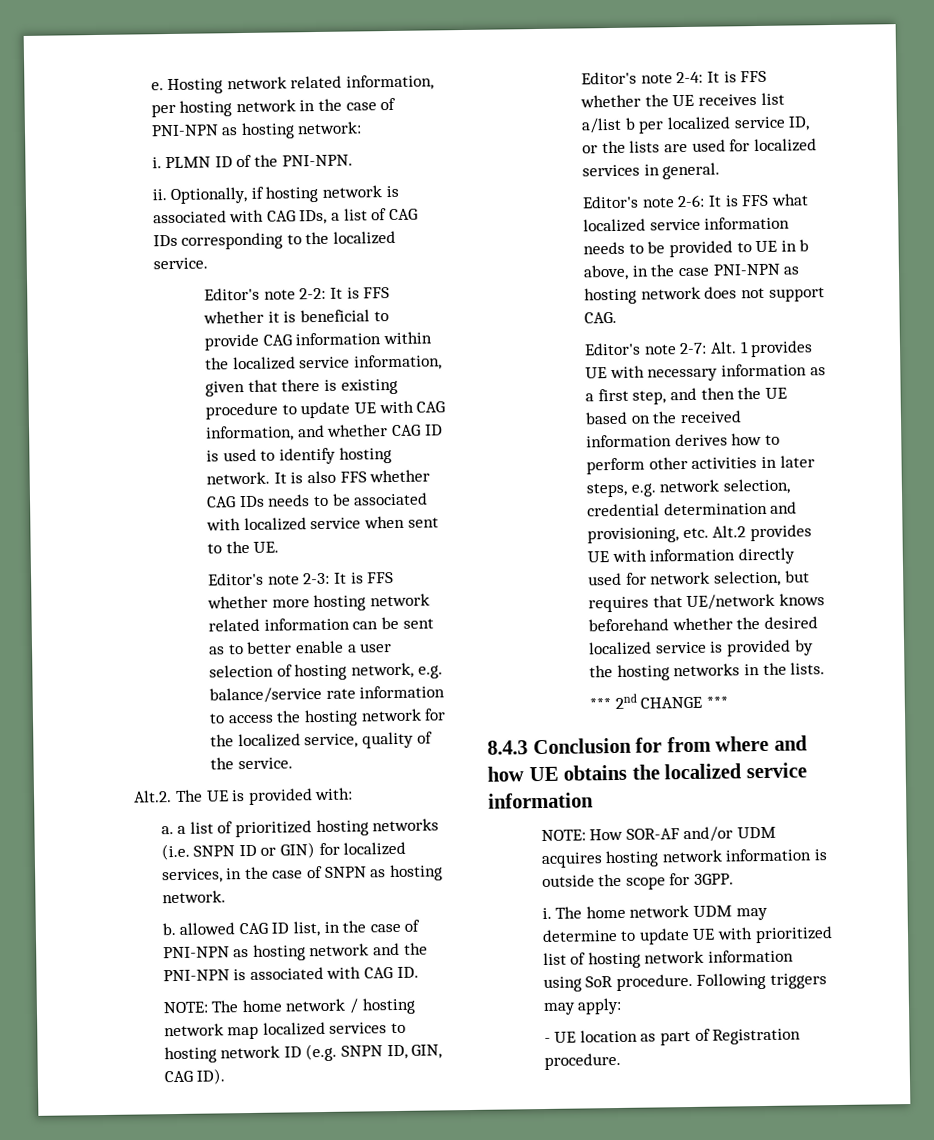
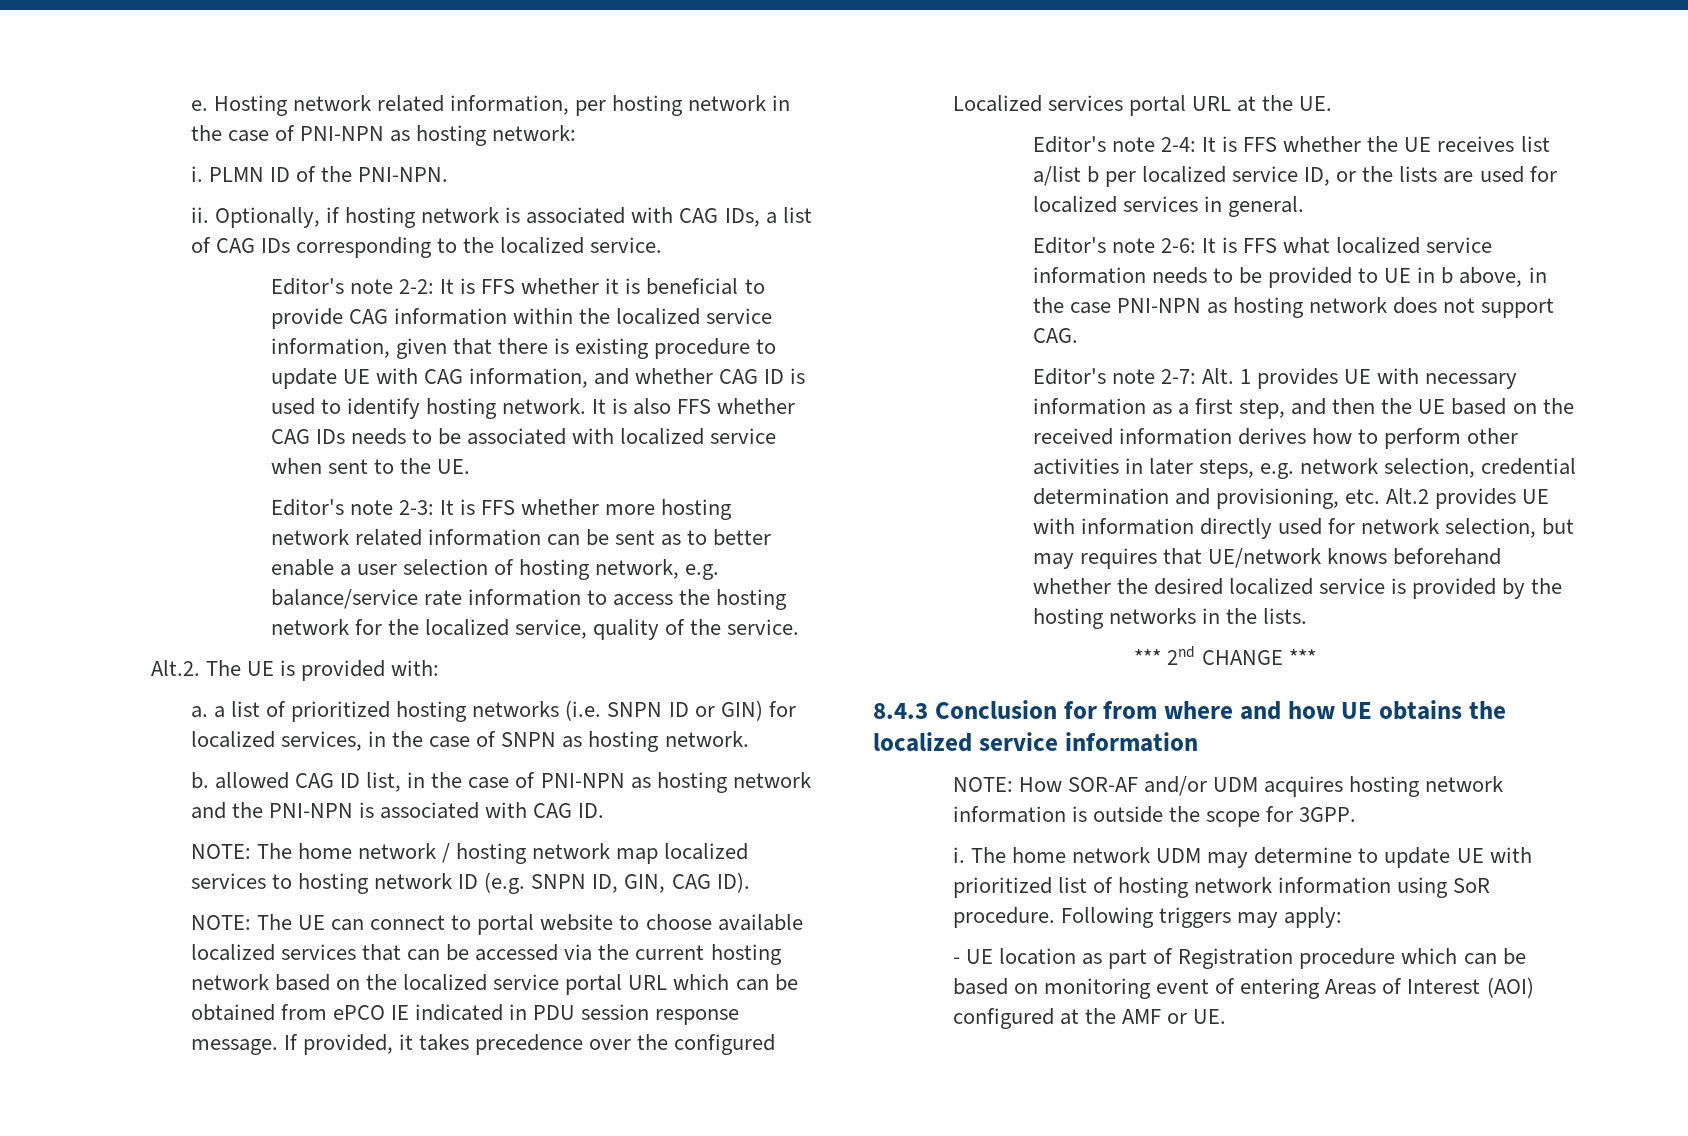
+ NOTE: The UE can connect to portal website to choose available localized services that can be accessed via the current hosting network based on the localized service portal URL which can be obtained from ePCO IE indicated in PDU session response message. If provided, it takes precedence over the configured Localized services portal URL at the UE.
- Alt. 1 provides UE with necessary information as a first step, and then the UE based on the received information derives how to perform other activities in later steps, e.g. network selection, credential determination and provisioning, etc. Alt.2 provides UE with information directly used for network selection, but requires that UE/network knows beforehand whether the desired localized service is provided by the hosting networks in the lists.
+ Alt. 1 provides UE with necessary information as a first step, and then the UE based on the received information derives how to perform other activities in later steps, e.g. network selection, credential determination and provisioning, etc. Alt.2 provides UE with information directly used for network selection, but may requires that UE/network knows beforehand whether the desired localized service is provided by the hosting networks in the lists.
- - UE location as part of Registration procedure.
+ - UE location as part of Registration procedure which can be based on monitoring event of entering Areas of Interest (AOI) configured at the AMF or UE.

